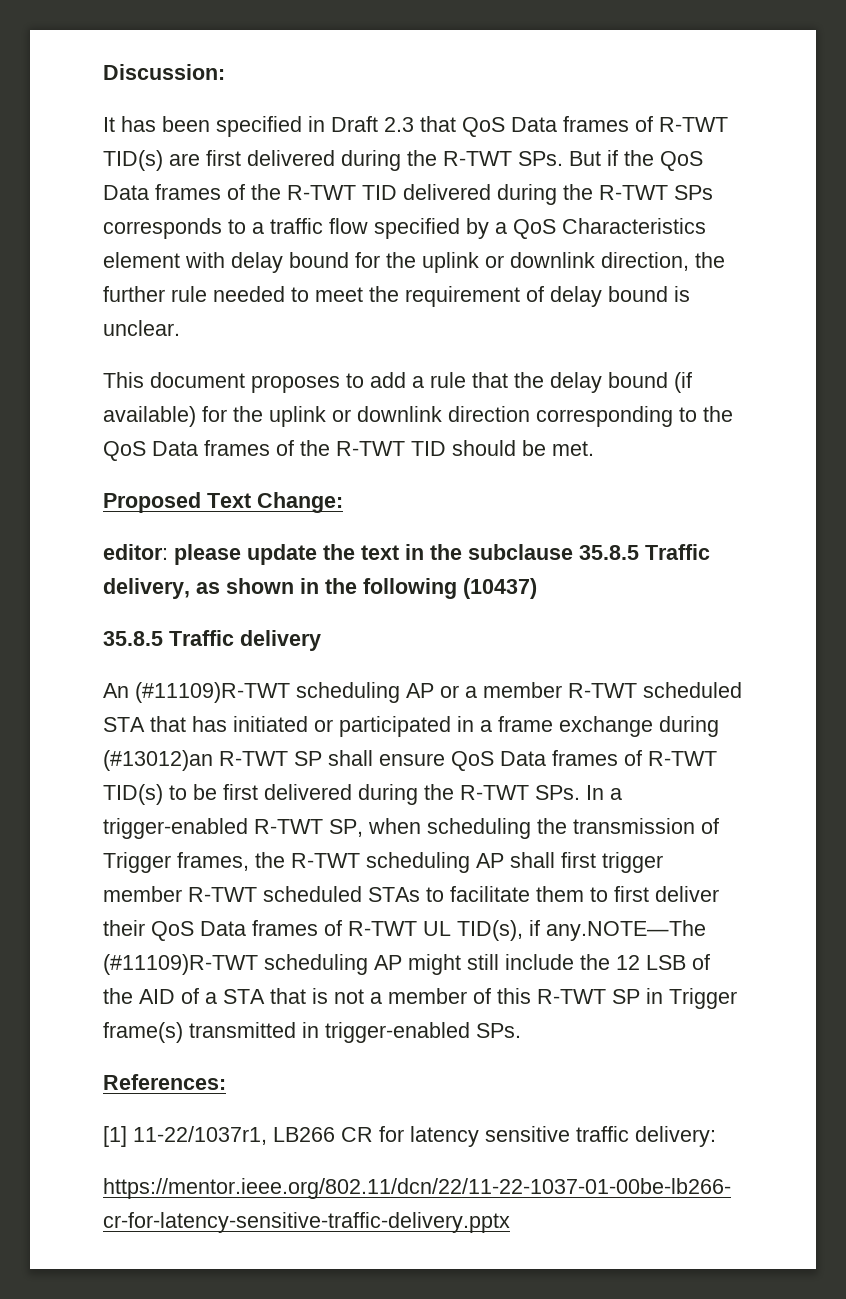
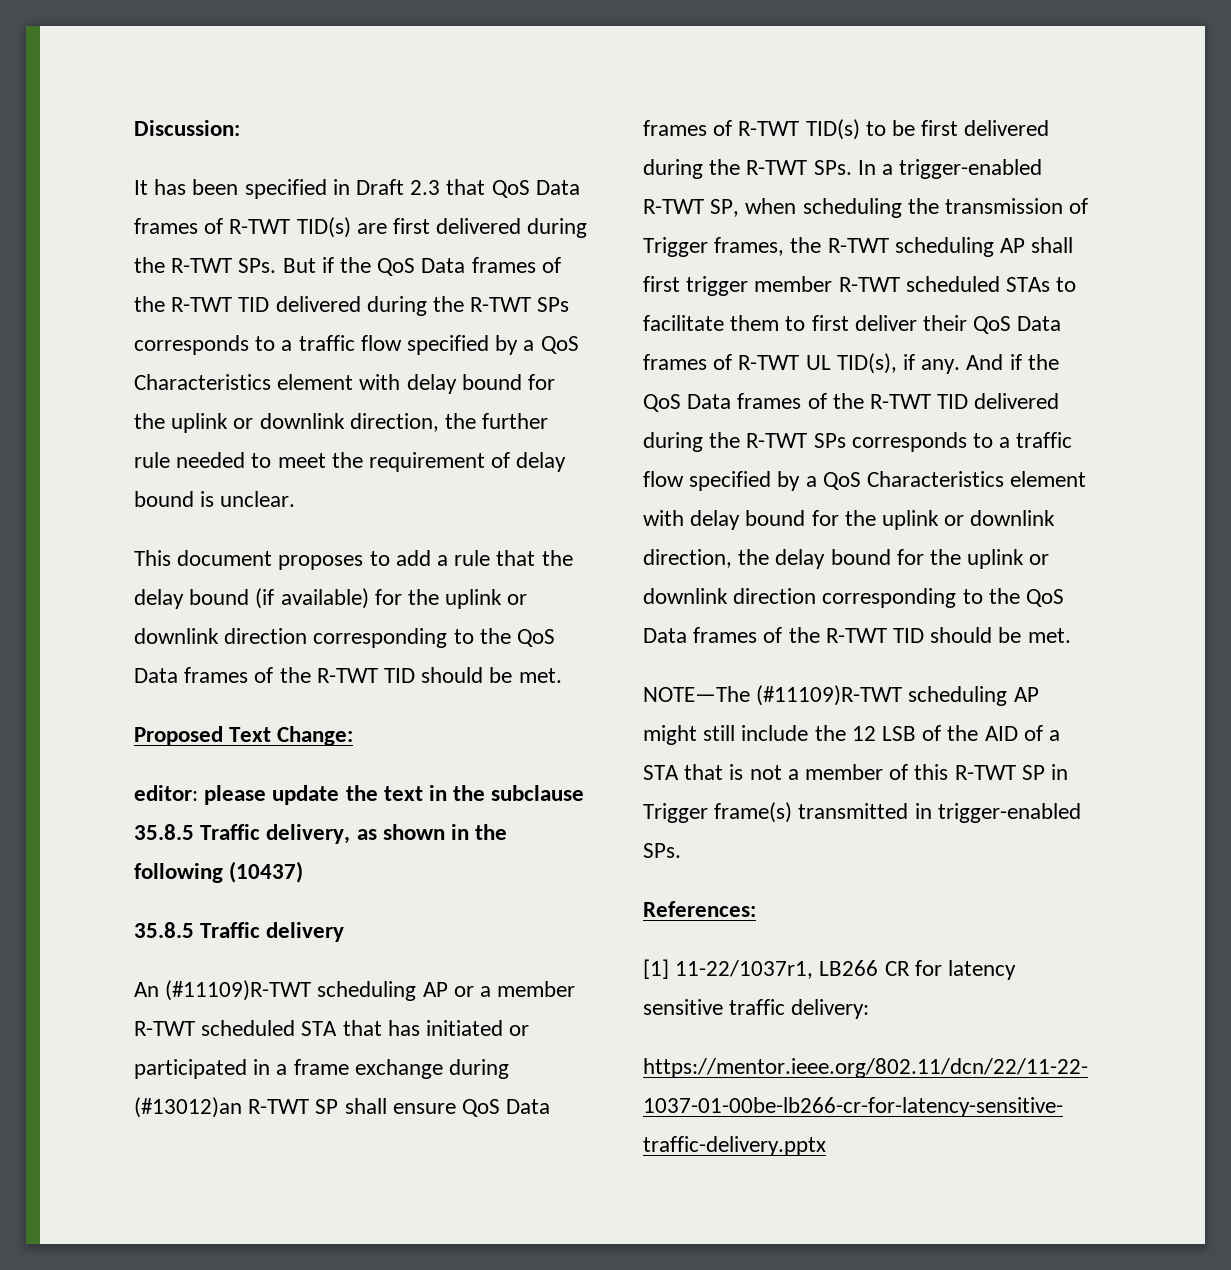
- An (#11109)R-TWT scheduling AP or a member R-TWT scheduled STA that has initiated or participated in a frame exchange during (#13012)an R-TWT SP shall ensure QoS Data frames of R-TWT TID(s) to be first delivered during the R-TWT SPs. In a trigger-enabled R-TWT SP, when scheduling the transmission of Trigger frames, the R-TWT scheduling AP shall first trigger member R-TWT scheduled STAs to facilitate them to first deliver their QoS Data frames of R-TWT UL TID(s), if any.NOTE—The (#11109)R-TWT scheduling AP might still include the 12 LSB of the AID of a STA that is not a member of this R-TWT SP in Trigger frame(s) transmitted in trigger-enabled SPs.
+ An (#11109)R-TWT scheduling AP or a member R-TWT scheduled STA that has initiated or participated in a frame exchange during (#13012)an R-TWT SP shall ensure QoS Data frames of R-TWT TID(s) to be first delivered during the R-TWT SPs. In a trigger-enabled R-TWT SP, when scheduling the transmission of Trigger frames, the R-TWT scheduling AP shall first trigger member R-TWT scheduled STAs to facilitate them to first deliver their QoS Data frames of R-TWT UL TID(s), if any. And if the QoS Data frames of the R-TWT TID delivered during the R-TWT SPs corresponds to a traffic flow specified by a QoS Characteristics element with delay bound for the uplink or downlink direction, the delay bound for the uplink or downlink direction corresponding to the QoS Data frames of the R-TWT TID should be met.
+ NOTE—The (#11109)R-TWT scheduling AP might still include the 12 LSB of the AID of a STA that is not a member of this R-TWT SP in Trigger frame(s) transmitted in trigger-enabled SPs.

